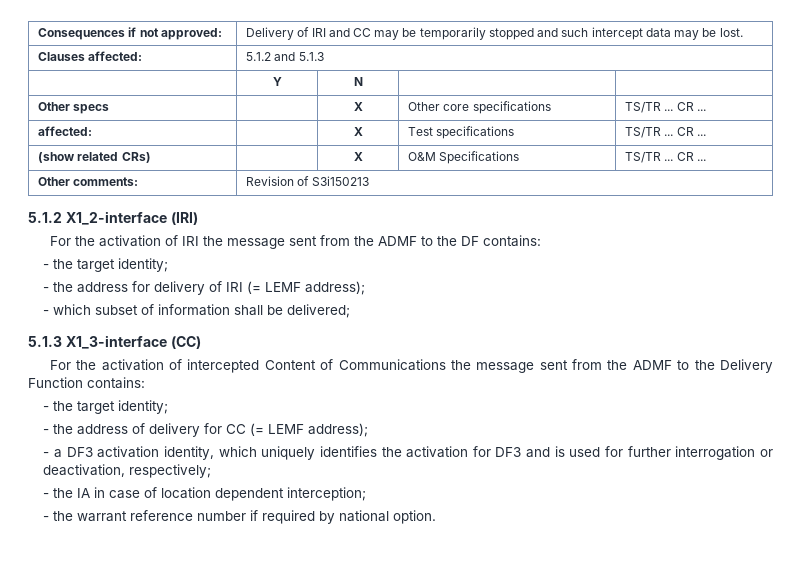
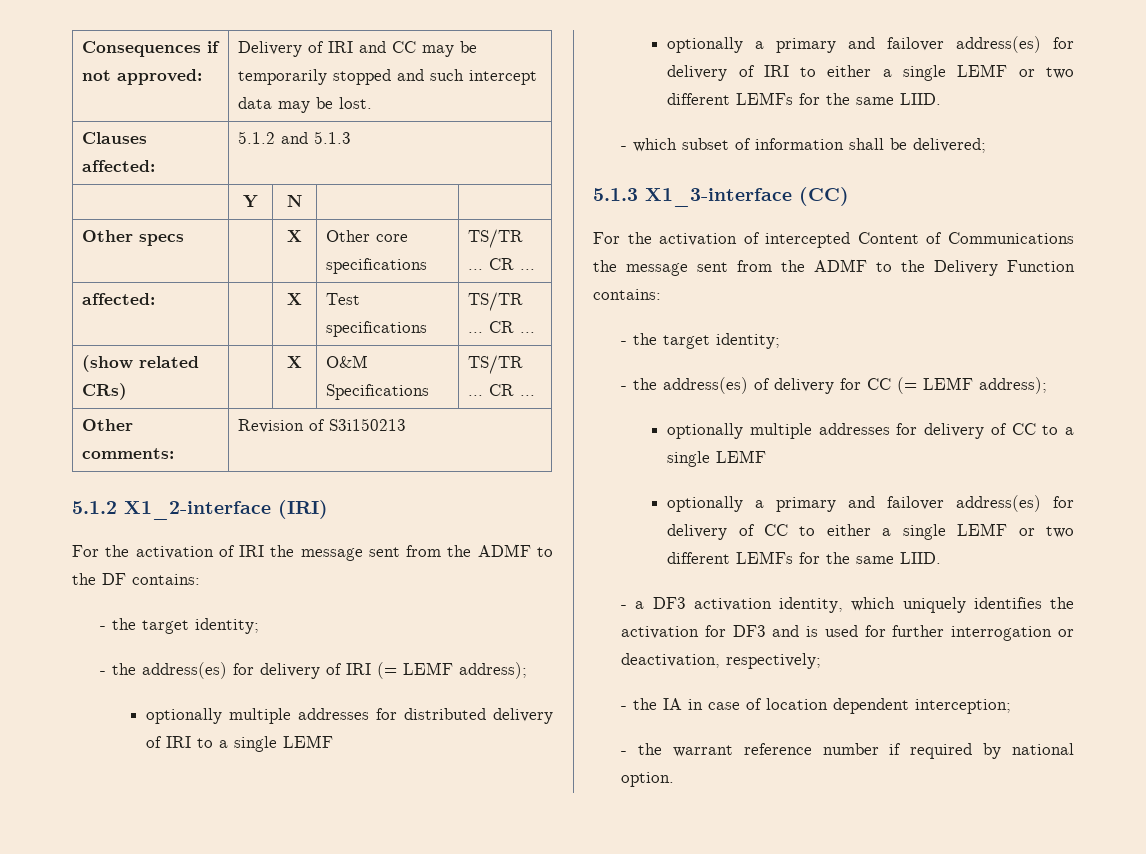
- - the address for delivery of IRI (= LEMF address);
+ - the address(es) for delivery of IRI (= LEMF address);
+ optionally multiple addresses for distributed delivery of IRI to a single LEMF
+ optionally a primary and failover address(es) for delivery of IRI to either a single LEMF or two different LEMFs for the same LIID.
- - the address of delivery for CC (= LEMF address);
+ - the address(es) of delivery for CC (= LEMF address);
+ optionally multiple addresses for delivery of CC to a single LEMF
+ optionally a primary and failover address(es) for delivery of CC to either a single LEMF or two different LEMFs for the same LIID.

